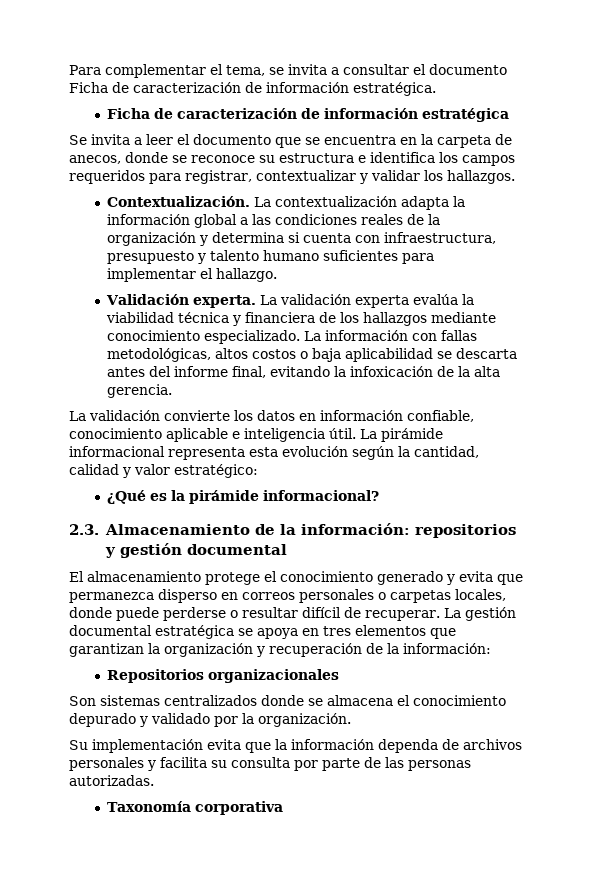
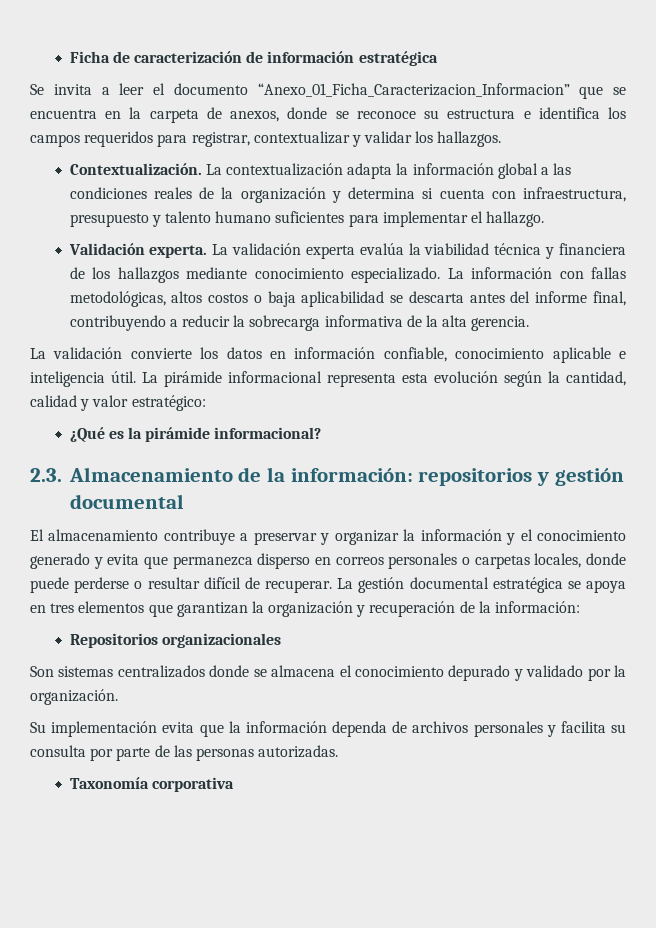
- Para complementar el tema, se invita a consultar el documento Ficha de caracterización de información estratégica.
- Se invita a leer el documento que se encuentra en la carpeta de anecos, donde se reconoce su estructura e identifica los campos requeridos para registrar, contextualizar y validar los hallazgos.
+ Se invita a leer el documento “Anexo_01_Ficha_Caracterizacion_Informacion” que se encuentra en la carpeta de anexos, donde se reconoce su estructura e identifica los campos requeridos para registrar, contextualizar y validar los hallazgos.
- La información con fallas metodológicas, altos costos o baja aplicabilidad se descarta antes del informe final, evitando la infoxicación de la alta gerencia.
+ La información con fallas metodológicas, altos costos o baja aplicabilidad se descarta antes del informe final, contribuyendo a reducir la sobrecarga informativa de la alta gerencia.
- El almacenamiento protege el conocimiento generado y evita que permanezca disperso en correos personales o carpetas locales, donde puede perderse o resultar difícil de recuperar.
+ El almacenamiento contribuye a preservar y organizar la información y el conocimiento generado y evita que permanezca disperso en correos personales o carpetas locales, donde puede perderse o resultar difícil de recuperar.

